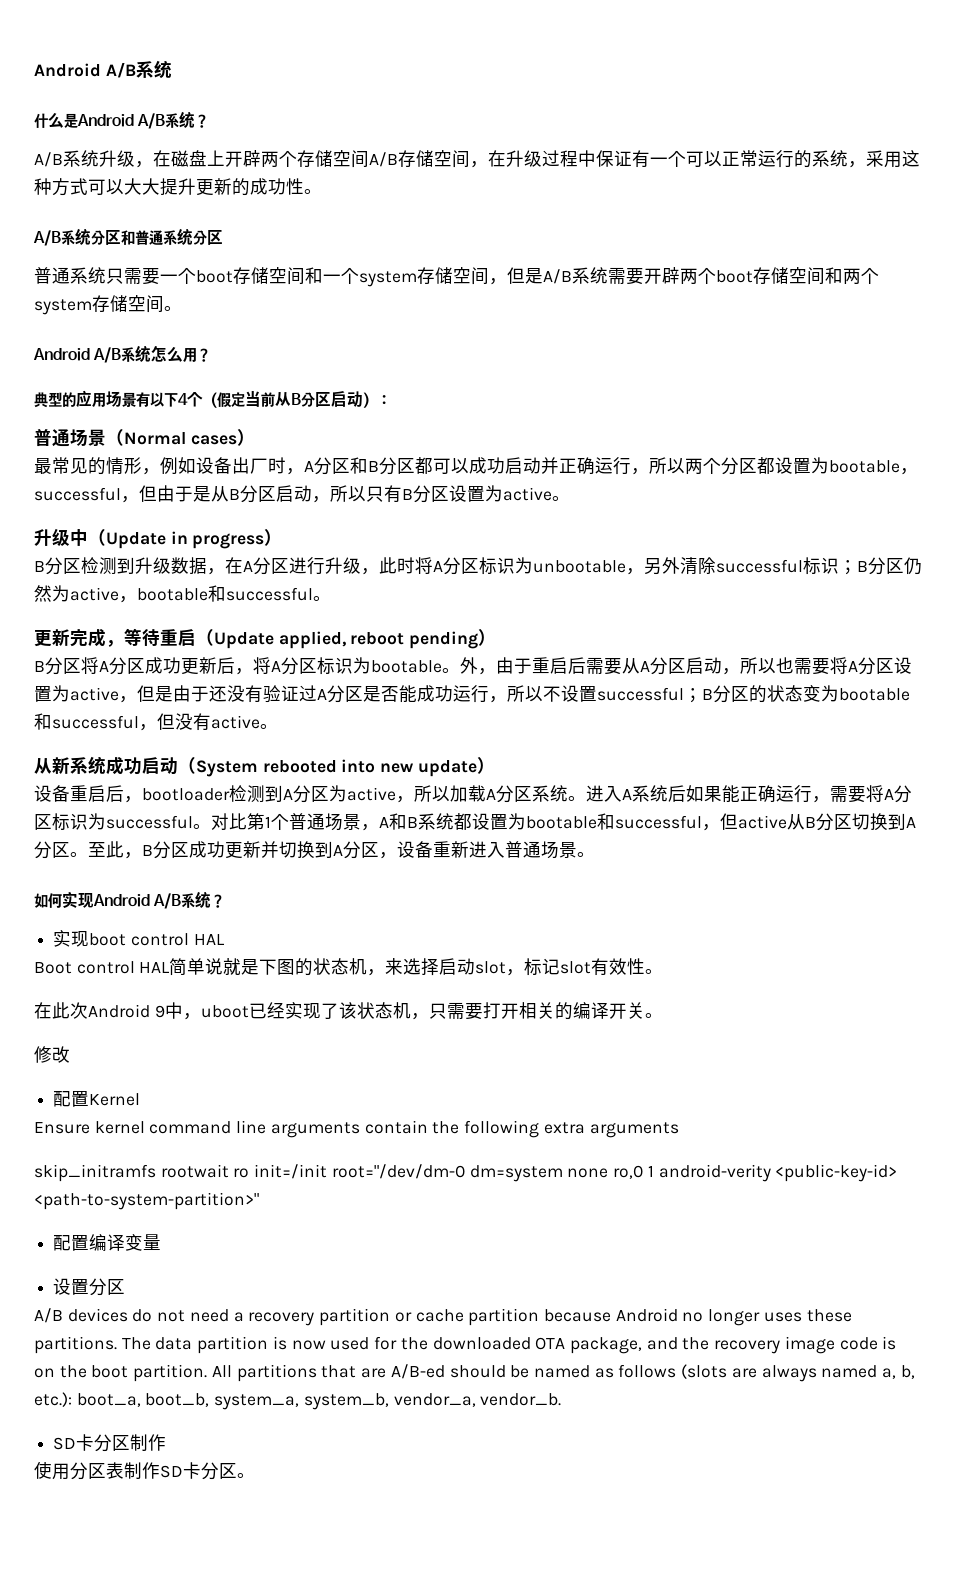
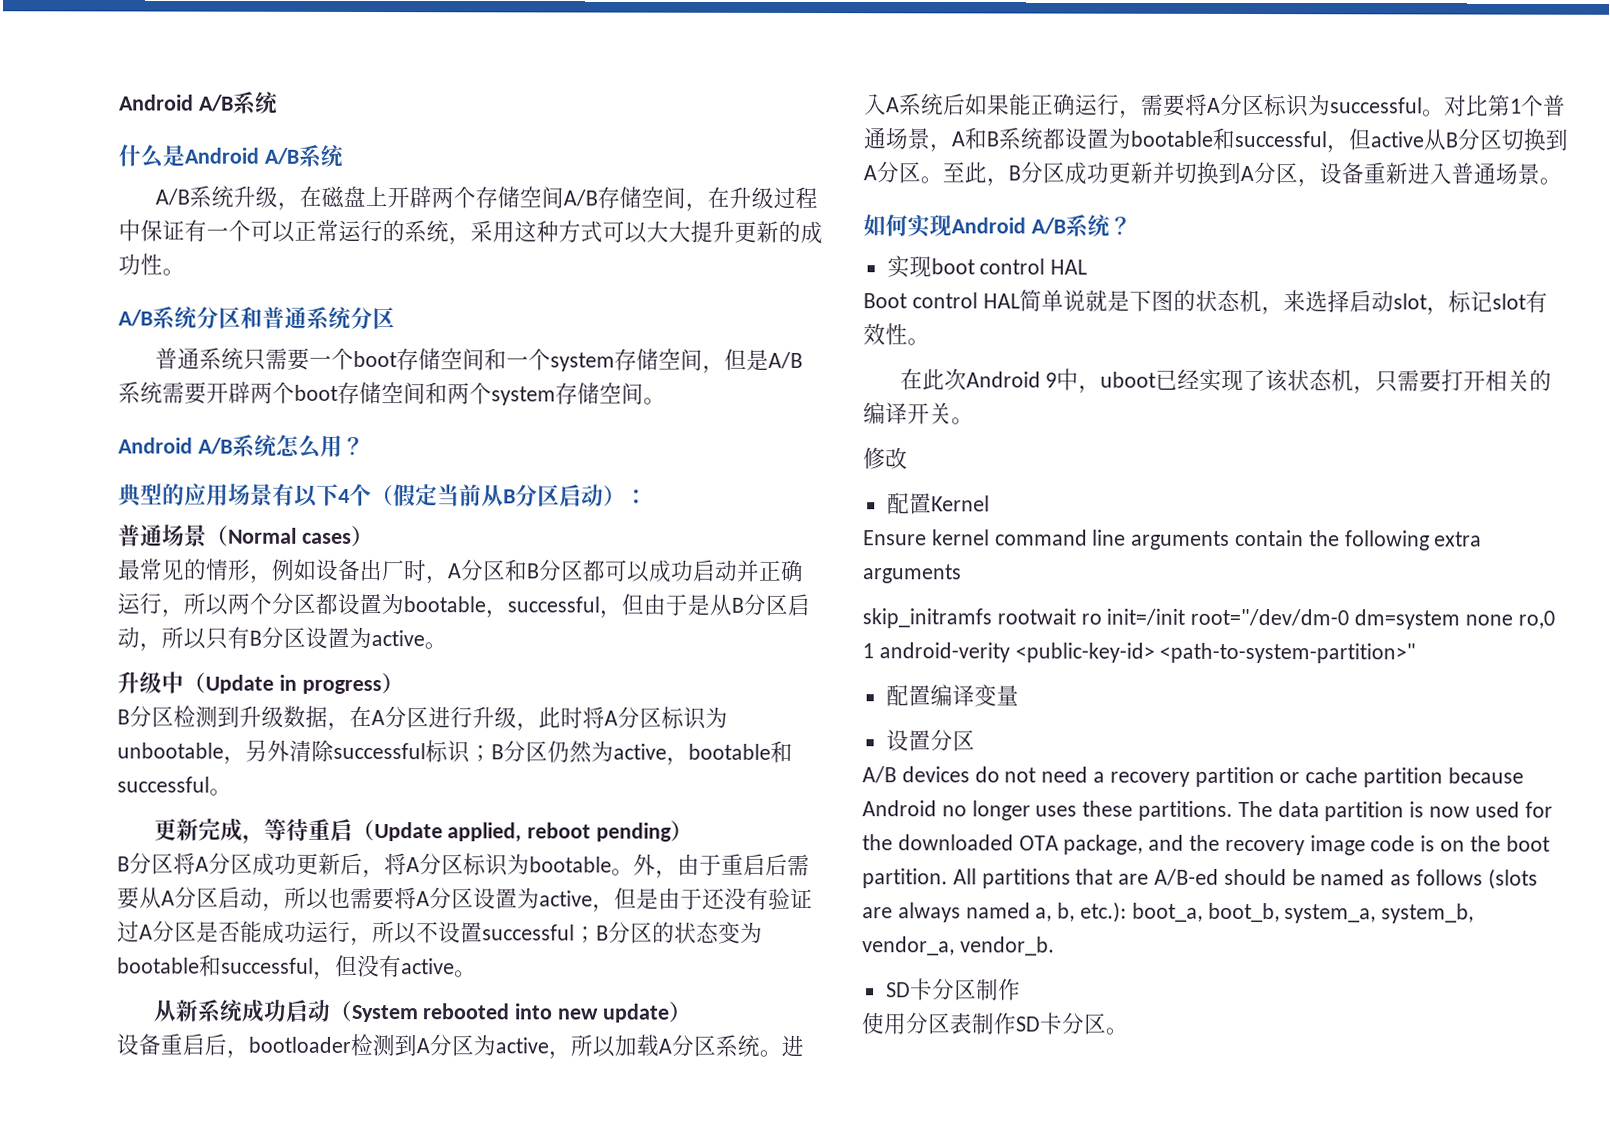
- 什么是Android A/B系统？
+ 什么是Android A/B系统

